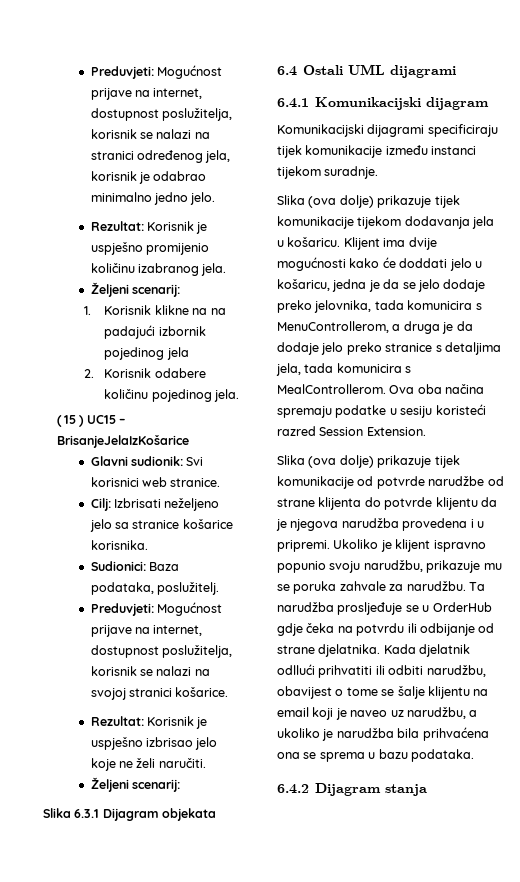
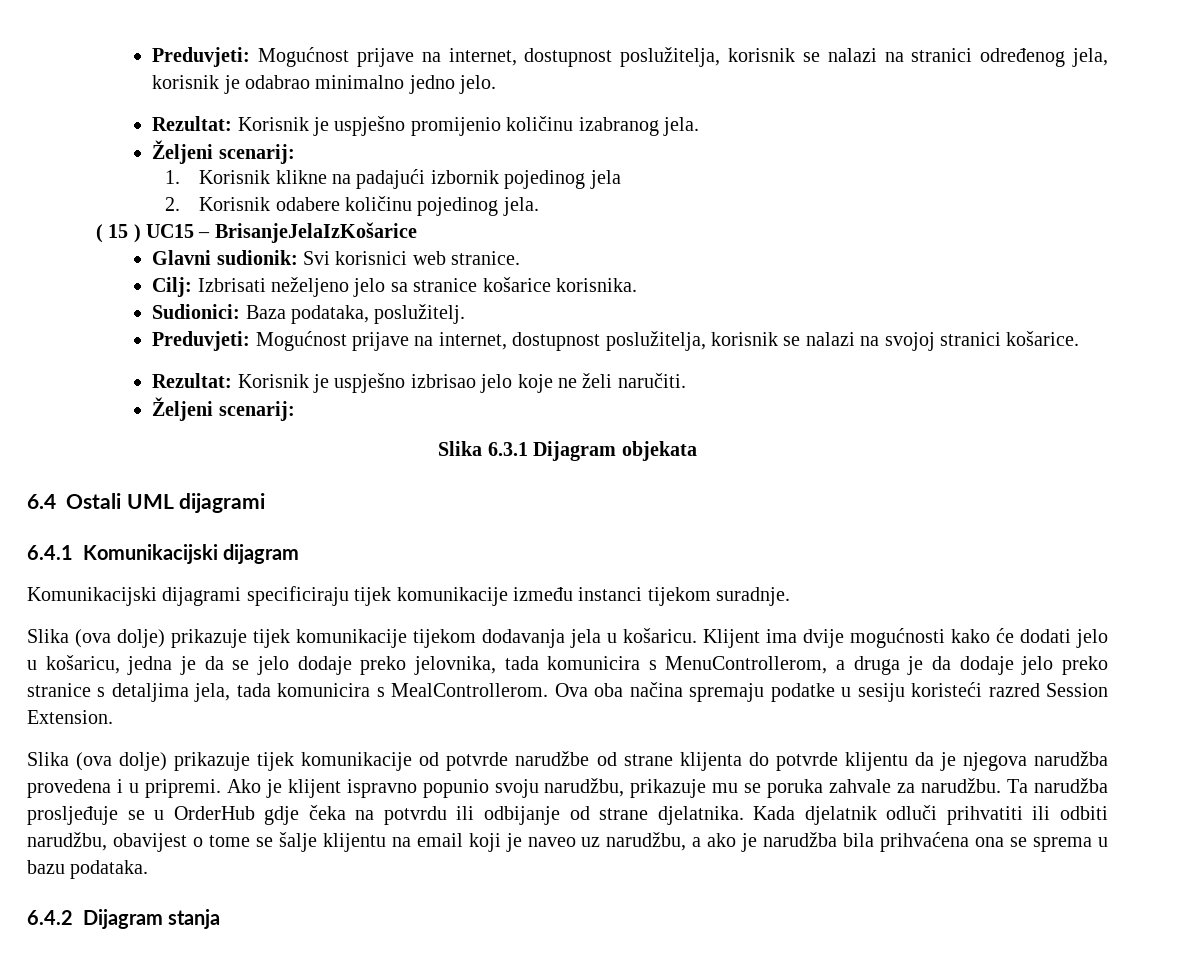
- 1. Korisnik klikne na na padajući izbornik pojedinog jela
+ 1. Korisnik klikne na padajući izbornik pojedinog jela
- Klijent ima dvije mogućnosti kako će doddati jelo u košaricu, jedna je da se jelo dodaje preko jelovnika, tada komunicira s MenuControllerom, a druga je da dodaje jelo preko stranice s detaljima jela, tada komunicira s MealControllerom.
+ Klijent ima dvije mogućnosti kako će dodati jelo u košaricu, jedna je da se jelo dodaje preko jelovnika, tada komunicira s MenuControllerom, a druga je da dodaje jelo preko stranice s detaljima jela, tada komunicira s MealControllerom.
- Ukoliko je klijent ispravno popunio svoju narudžbu, prikazuje mu se poruka zahvale za narudžbu.
+ Ako je klijent ispravno popunio svoju narudžbu, prikazuje mu se poruka zahvale za narudžbu.
- Kada djelatnik odllući prihvatiti ili odbiti narudžbu, obavijest o tome se šalje klijentu na email koji je naveo uz narudžbu, a ukoliko je narudžba bila prihvaćena ona se sprema u bazu podataka.
+ Kada djelatnik odluči prihvatiti ili odbiti narudžbu, obavijest o tome se šalje klijentu na email koji je naveo uz narudžbu, a ako je narudžba bila prihvaćena ona se sprema u bazu podataka.

